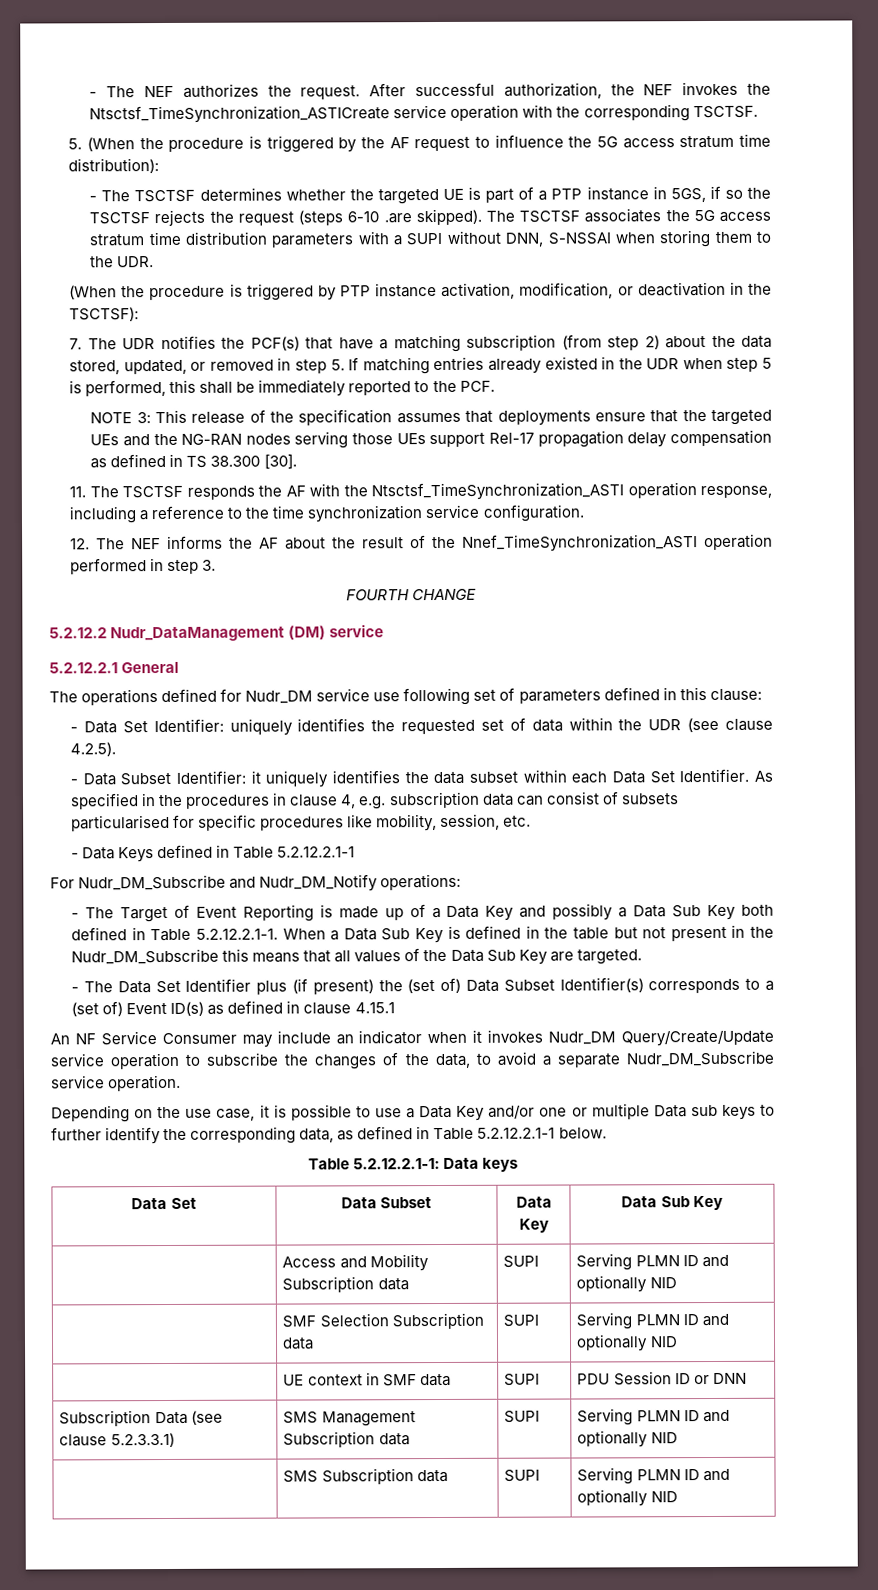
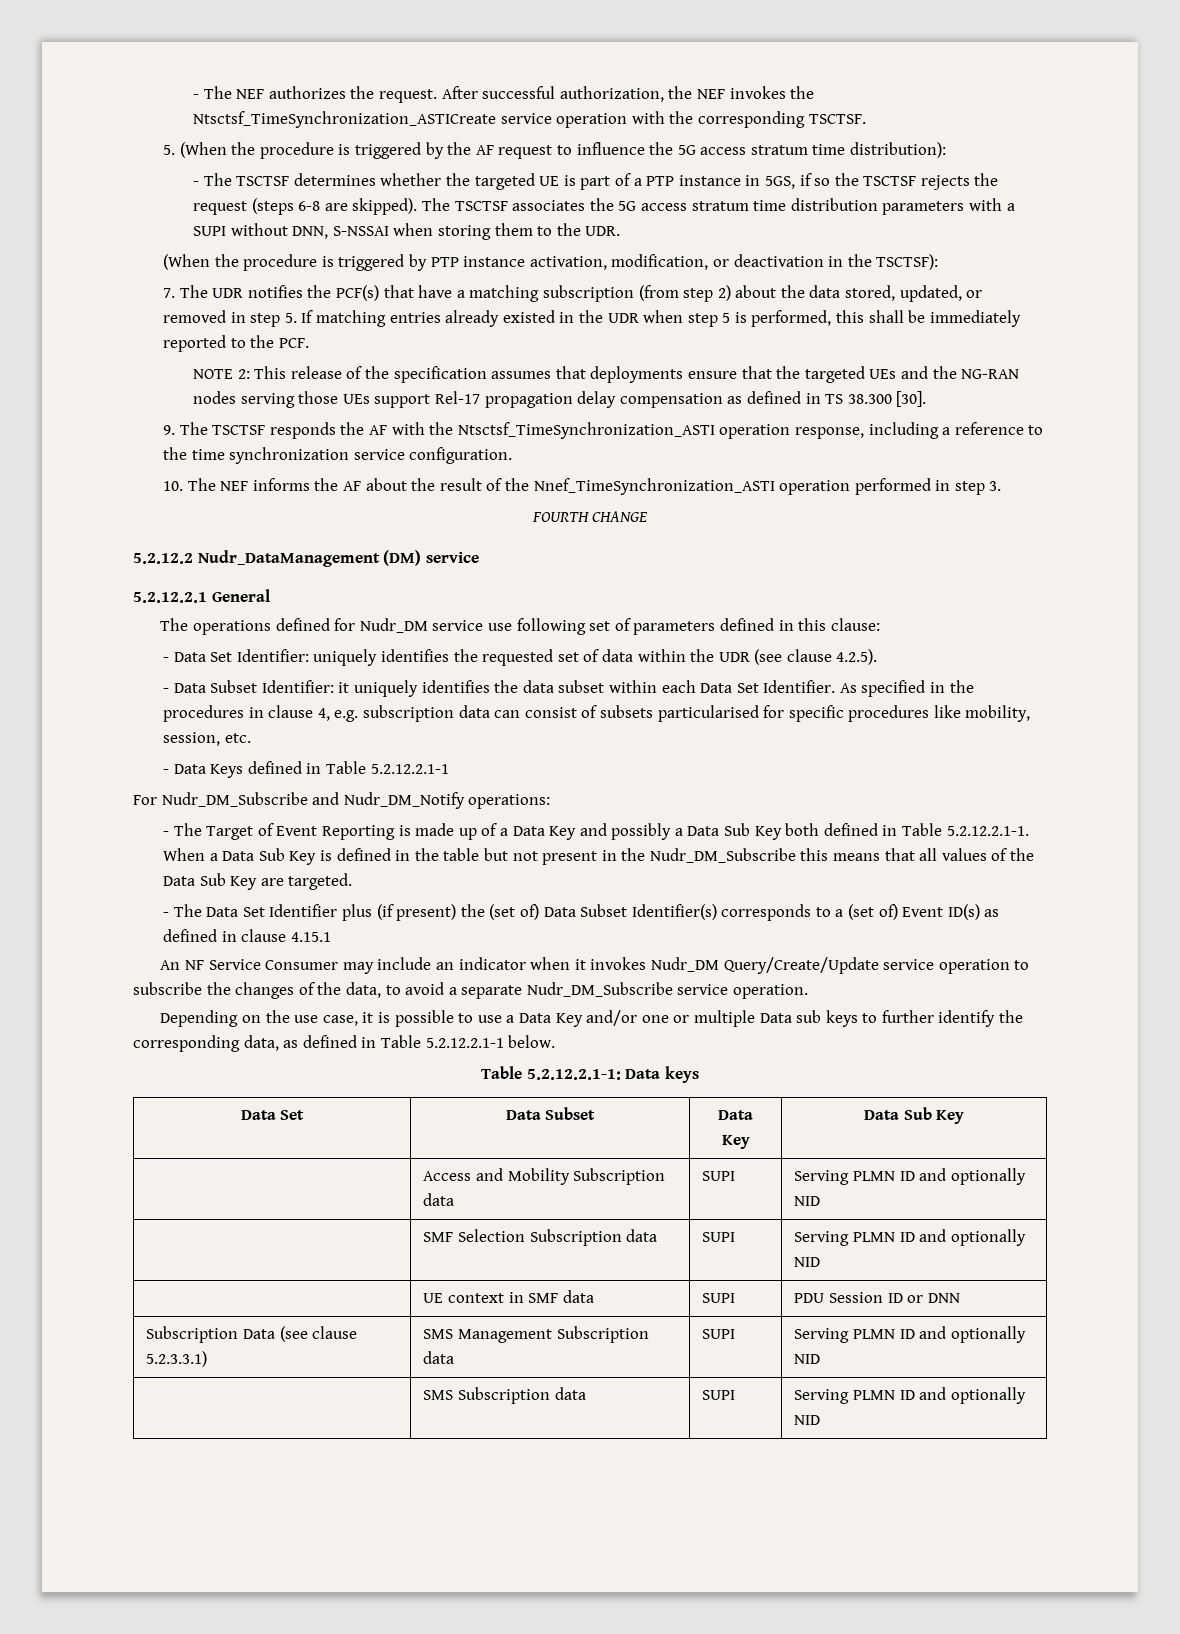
- - The TSCTSF determines whether the targeted UE is part of a PTP instance in 5GS, if so the TSCTSF rejects the request (steps 6-10 .are skipped).
+ - The TSCTSF determines whether the targeted UE is part of a PTP instance in 5GS, if so the TSCTSF rejects the request (steps 6-8 are skipped).
- NOTE 3: This release of the specification assumes that deployments ensure that the targeted UEs and the NG-RAN nodes serving those UEs support Rel-17 propagation delay compensation as defined in TS 38.300 [30].
+ NOTE 2: This release of the specification assumes that deployments ensure that the targeted UEs and the NG-RAN nodes serving those UEs support Rel-17 propagation delay compensation as defined in TS 38.300 [30].
- 11. The TSCTSF responds the AF with the Ntsctsf_TimeSynchronization_ASTI operation response, including a reference to the time synchronization service configuration.
+ 9. The TSCTSF responds the AF with the Ntsctsf_TimeSynchronization_ASTI operation response, including a reference to the time synchronization service configuration.
- 12. The NEF informs the AF about the result of the Nnef_TimeSynchronization_ASTI operation performed in step 3.
+ 10. The NEF informs the AF about the result of the Nnef_TimeSynchronization_ASTI operation performed in step 3.

